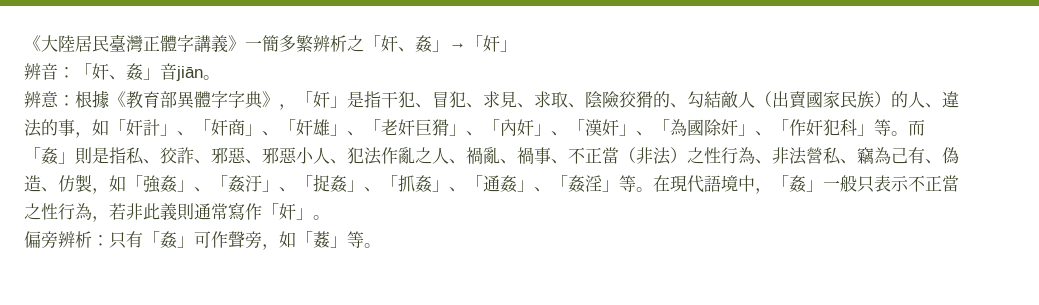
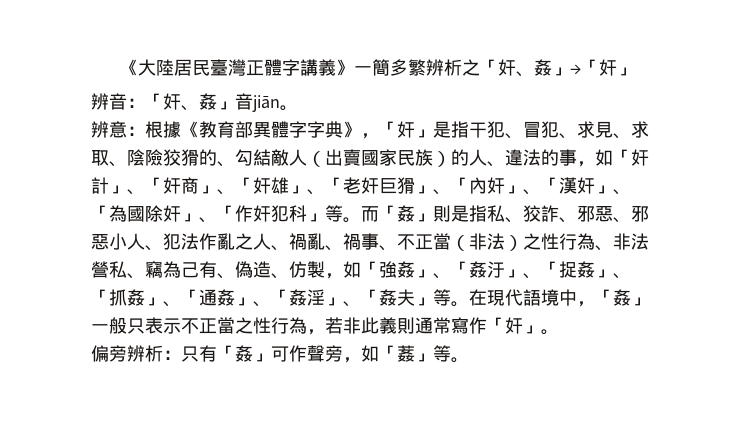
- 而「姦」則是指私、狡詐、邪惡、邪惡小人、犯法作亂之人、禍亂、禍事、不正當（非法）之性行為、非法營私、竊為己有、偽造、仿製，如「強姦」、「姦汙」、「捉姦」、「抓姦」、「通姦」、「姦淫」等。
+ 而「姦」則是指私、狡詐、邪惡、邪惡小人、犯法作亂之人、禍亂、禍事、不正當（非法）之性行為、非法營私、竊為己有、偽造、仿製，如「強姦」、「姦汙」、「捉姦」、「抓姦」、「通姦」、「姦淫」、「姦夫」等。

